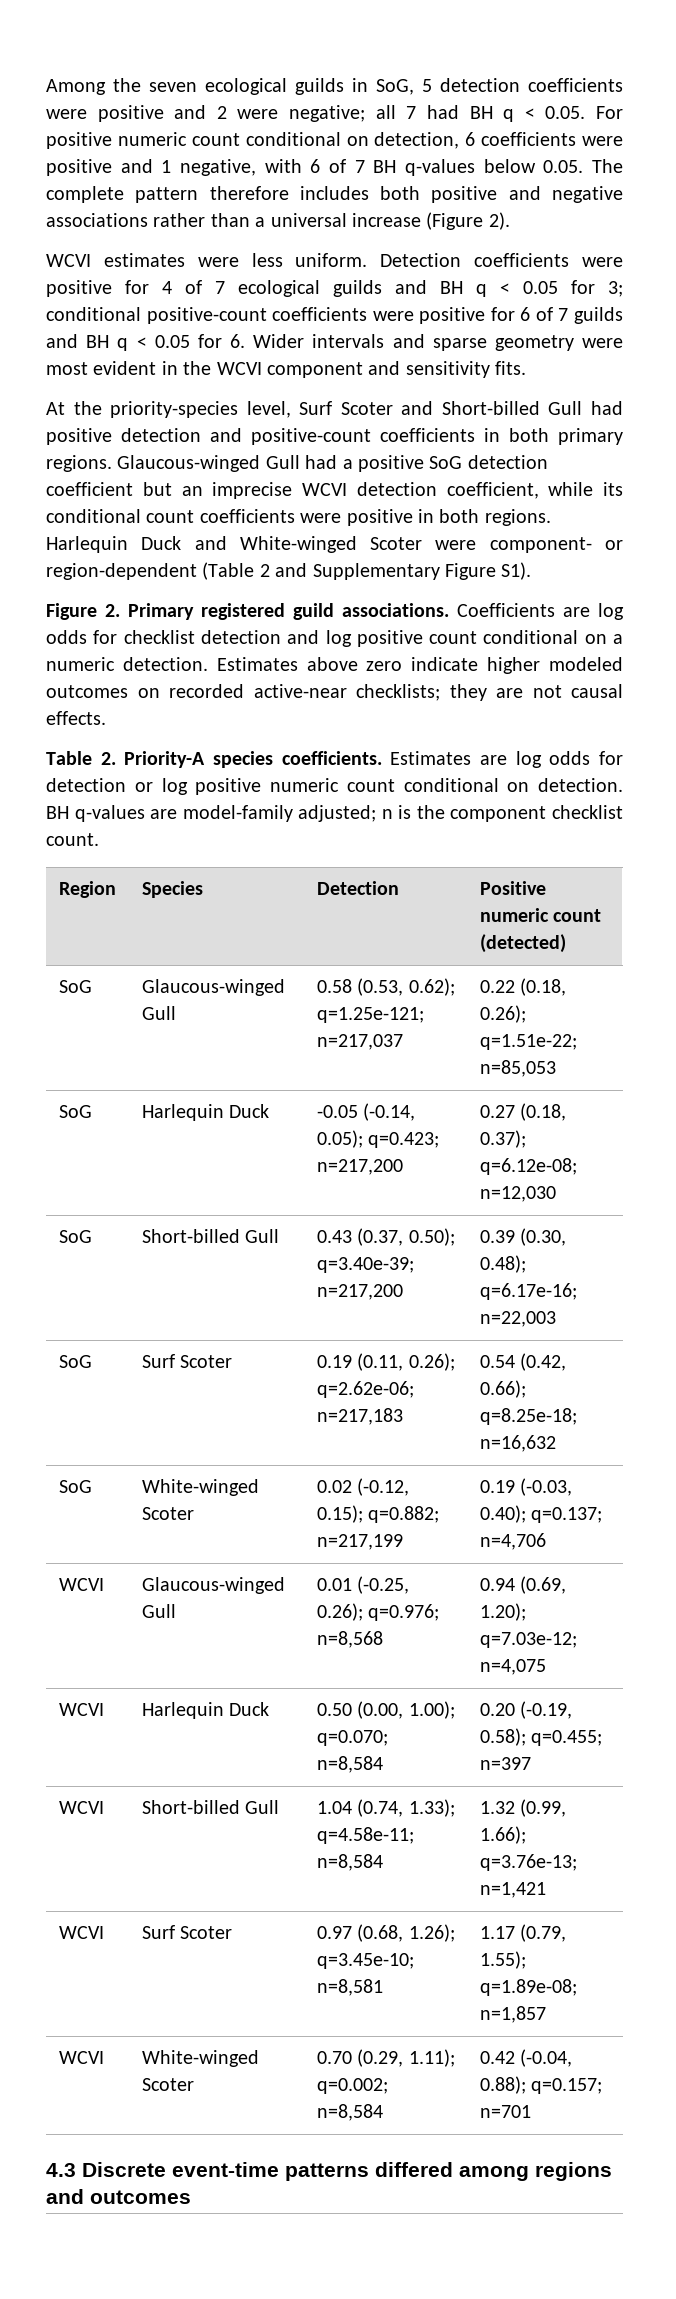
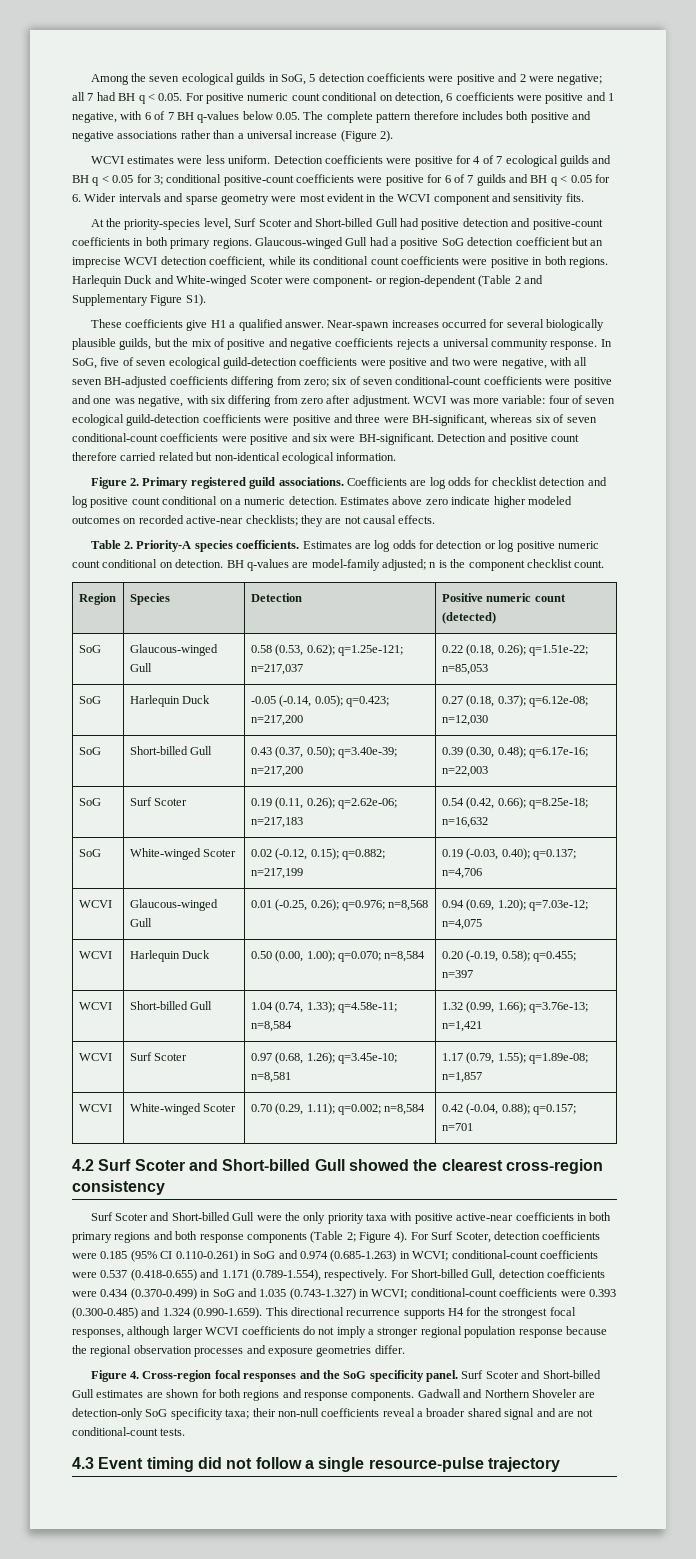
+ These coefficients give H1 a qualified answer. Near-spawn increases occurred for several biologically plausible guilds, but the mix of positive and negative coefficients rejects a universal community response. In SoG, five of seven ecological guild-detection coefficients were positive and two were negative, with all seven BH-adjusted coefficients differing from zero; six of seven conditional-count coefficients were positive and one was negative, with six differing from zero after adjustment. WCVI was more variable: four of seven ecological guild-detection coefficients were positive and three were BH-significant, whereas six of seven conditional-count coefficients were positive and six were BH-significant. Detection and positive count therefore carried related but non-identical ecological information.
- 4.3 Discrete event-time patterns differed among regions and outcomes
+ 4.2 Surf Scoter and Short-billed Gull showed the clearest cross-region consistency
+ Surf Scoter and Short-billed Gull were the only priority taxa with positive active-near coefficients in both primary regions and both response components (Table 2; Figure 4). For Surf Scoter, detection coefficients were 0.185 (95% CI 0.110-0.261) in SoG and 0.974 (0.685-1.263) in WCVI; conditional-count coefficients were 0.537 (0.418-0.655) and 1.171 (0.789-1.554), respectively. For Short-billed Gull, detection coefficients were 0.434 (0.370-0.499) in SoG and 1.035 (0.743-1.327) in WCVI; conditional-count coefficients were 0.393 (0.300-0.485) and 1.324 (0.990-1.659). This directional recurrence supports H4 for the strongest focal responses, although larger WCVI coefficients do not imply a stronger regional population response because the regional observation processes and exposure geometries differ.
+ Figure 4. Cross-region focal responses and the SoG specificity panel. Surf Scoter and Short-billed Gull estimates are shown for both regions and response components. Gadwall and Northern Shoveler are detection-only SoG specificity taxa; their non-null coefficients reveal a broader shared signal and are not conditional-count tests.
+ 4.3 Event timing did not follow a single resource-pulse trajectory

